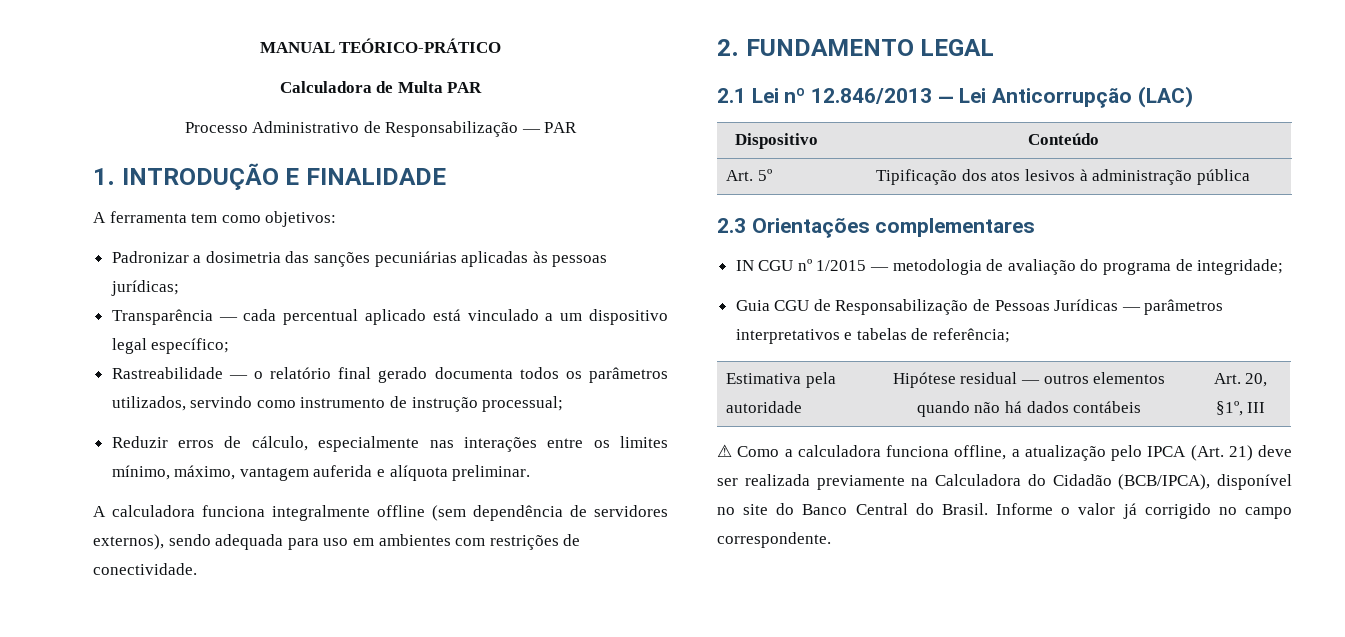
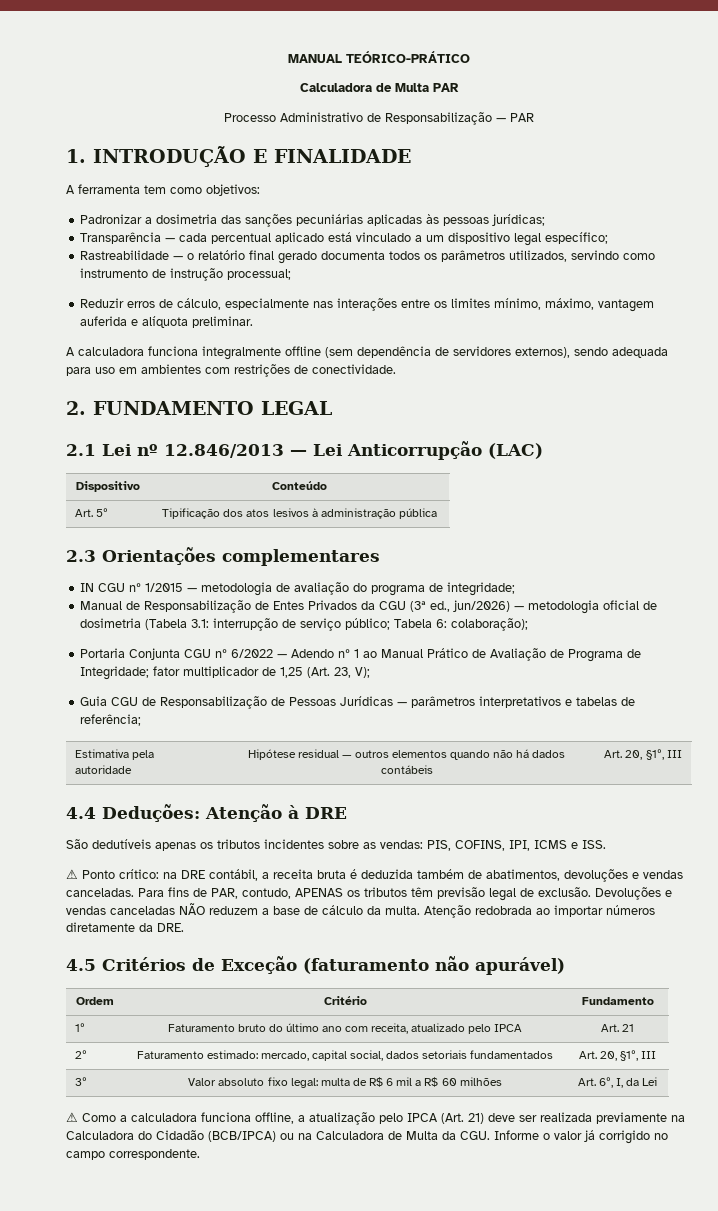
+ Manual de Responsabilização de Entes Privados da CGU (3ª ed., jun/2026) — metodologia oficial de dosimetria (Tabela 3.1: interrupção de serviço público; Tabela 6: colaboração);
+ Portaria Conjunta CGU nº 6/2022 — Adendo nº 1 ao Manual Prático de Avaliação de Programa de Integridade; fator multiplicador de 1,25 (Art. 23, V);
+ 4.4 Deduções: Atenção à DRE
+ São dedutíveis apenas os tributos incidentes sobre as vendas: PIS, COFINS, IPI, ICMS e ISS.
+ ⚠ Ponto crítico: na DRE contábil, a receita bruta é deduzida também de abatimentos, devoluções e vendas canceladas. Para fins de PAR, contudo, APENAS os tributos têm previsão legal de exclusão. Devoluções e vendas canceladas NÃO reduzem a base de cálculo da multa. Atenção redobrada ao importar números diretamente da DRE.
+ 4.5 Critérios de Exceção (faturamento não apurável)
+ Ordem | Critério | Fundamento
+ 1º | Faturamento bruto do último ano com receita, atualizado pelo IPCA | Art. 21
+ 2º | Faturamento estimado: mercado, capital social, dados setoriais fundamentados | Art. 20, §1º, III
+ 3º | Valor absoluto fixo legal: multa de R$ 6 mil a R$ 60 milhões | Art. 6º, I, da Lei
- ⚠ Como a calculadora funciona offline, a atualização pelo IPCA (Art. 21) deve ser realizada previamente na Calculadora do Cidadão (BCB/IPCA), disponível no site do Banco Central do Brasil. Informe o valor já corrigido no campo correspondente.
+ ⚠ Como a calculadora funciona offline, a atualização pelo IPCA (Art. 21) deve ser realizada previamente na Calculadora do Cidadão (BCB/IPCA) ou na Calculadora de Multa da CGU. Informe o valor já corrigido no campo correspondente.

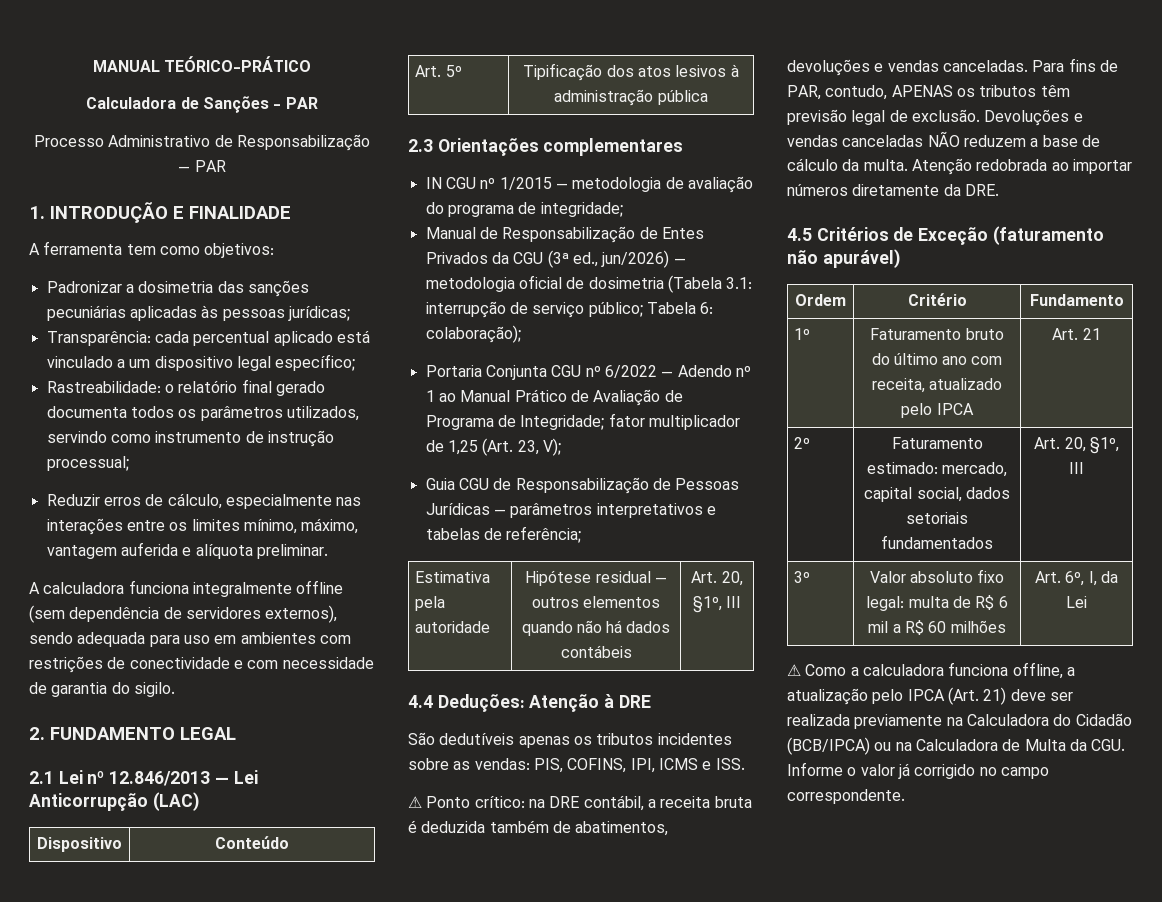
- Calculadora de Multa PAR
+ Calculadora de Sanções - PAR
- Transparência — cada percentual aplicado está vinculado a um dispositivo legal específico;
+ Transparência: cada percentual aplicado está vinculado a um dispositivo legal específico;
- Rastreabilidade — o relatório final gerado documenta todos os parâmetros utilizados, servindo como instrumento de instrução processual;
+ Rastreabilidade: o relatório final gerado documenta todos os parâmetros utilizados, servindo como instrumento de instrução processual;
- A calculadora funciona integralmente offline (sem dependência de servidores externos), sendo adequada para uso em ambientes com restrições de conectividade.
+ A calculadora funciona integralmente offline (sem dependência de servidores externos), sendo adequada para uso em ambientes com restrições de conectividade e com necessidade de garantia do sigilo.

